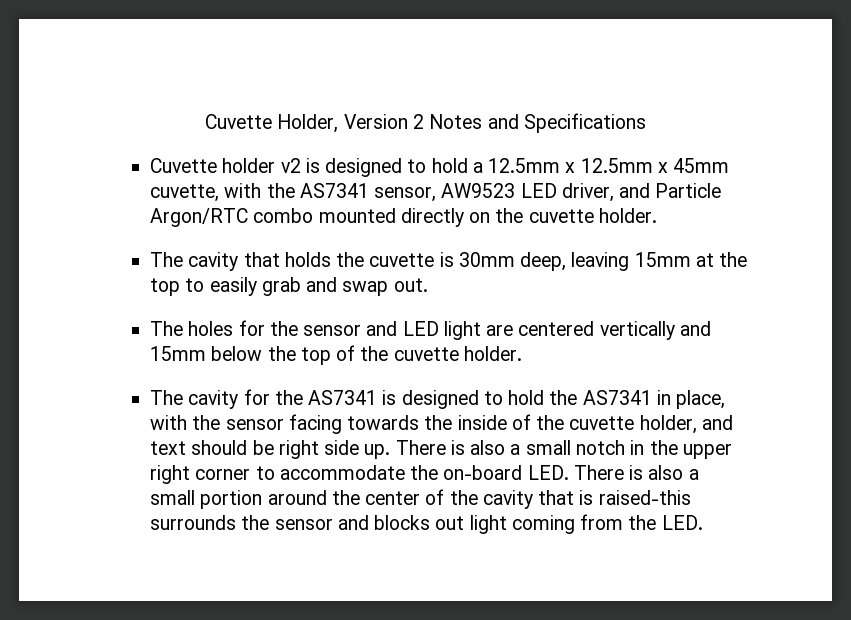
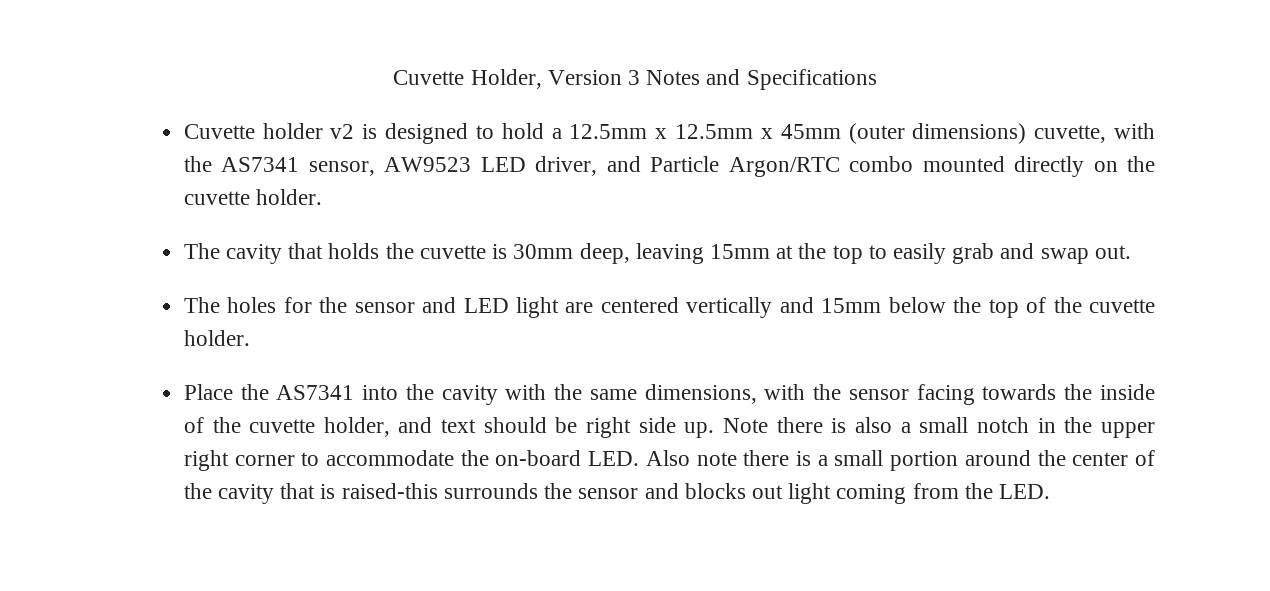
- Cuvette Holder, Version 2 Notes and Specifications
+ Cuvette Holder, Version 3 Notes and Specifications
- Cuvette holder v2 is designed to hold a 12.5mm x 12.5mm x 45mm cuvette, with the AS7341 sensor, AW9523 LED driver, and Particle Argon/RTC combo mounted directly on the cuvette holder.
+ Cuvette holder v2 is designed to hold a 12.5mm x 12.5mm x 45mm (outer dimensions) cuvette, with the AS7341 sensor, AW9523 LED driver, and Particle Argon/RTC combo mounted directly on the cuvette holder.
- The cavity for the AS7341 is designed to hold the AS7341 in place, with the sensor facing towards the inside of the cuvette holder, and text should be right side up.
+ Place the AS7341 into the cavity with the same dimensions, with the sensor facing towards the inside of the cuvette holder, and text should be right side up.
- There is also a small notch in the upper right corner to accommodate the on-board LED. There is also a small portion around the center of the cavity that is raised-this surrounds the sensor and blocks out light coming from the LED.
+ Note there is also a small notch in the upper right corner to accommodate the on-board LED. Also note there is a small portion around the center of the cavity that is raised-this surrounds the sensor and blocks out light coming from the LED.

